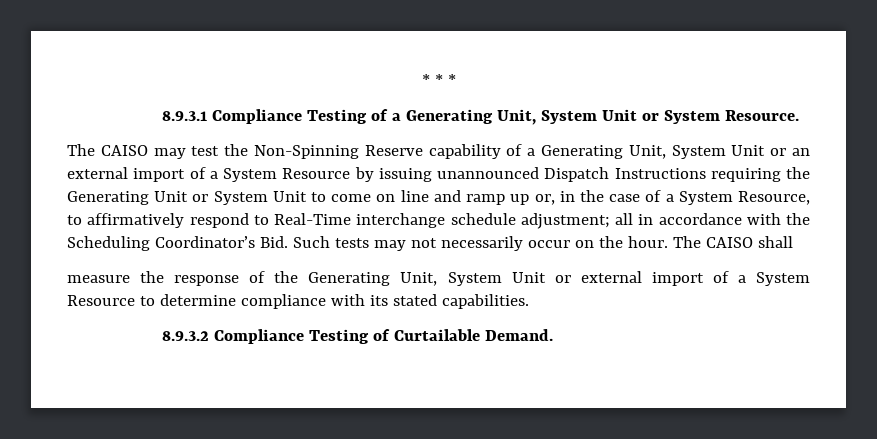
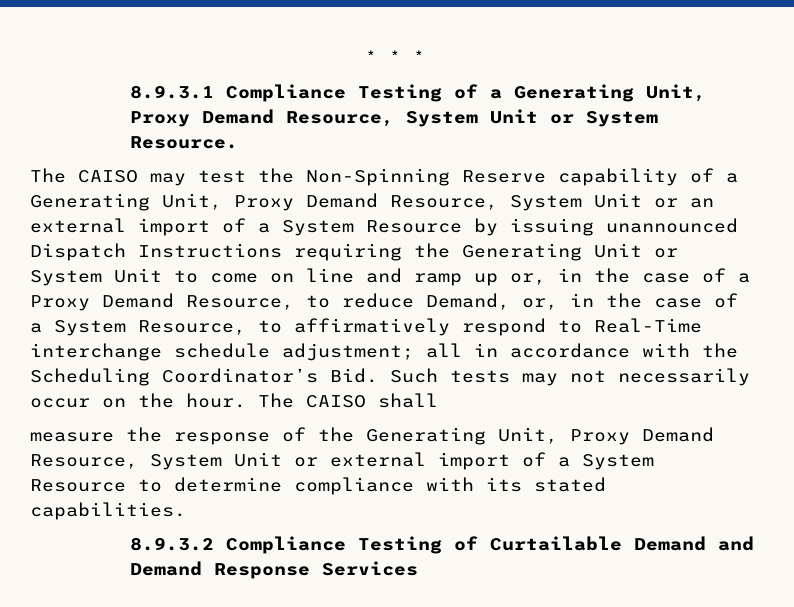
- 8.9.3.1 Compliance Testing of a Generating Unit, System Unit or System Resource.
+ 8.9.3.1 Compliance Testing of a Generating Unit, Proxy Demand Resource, System Unit or System Resource.
- The CAISO may test the Non-Spinning Reserve capability of a Generating Unit, System Unit or an external import of a System Resource by issuing unannounced Dispatch Instructions requiring the Generating Unit or System Unit to come on line and ramp up or, in the case of a System Resource, to affirmatively respond to Real-Time interchange schedule adjustment;
+ The CAISO may test the Non-Spinning Reserve capability of a Generating Unit, Proxy Demand Resource, System Unit or an external import of a System Resource by issuing unannounced Dispatch Instructions requiring the Generating Unit or System Unit to come on line and ramp up or, in the case of a Proxy Demand Resource, to reduce Demand, or, in the case of a System Resource, to affirmatively respond to Real-Time interchange schedule adjustment;
- measure the response of the Generating Unit, System Unit or external import of a System Resource to determine compliance with its stated capabilities.
+ measure the response of the Generating Unit, Proxy Demand Resource, System Unit or external import of a System Resource to determine compliance with its stated capabilities.
- 8.9.3.2 Compliance Testing of Curtailable Demand.
+ 8.9.3.2 Compliance Testing of Curtailable Demand and Demand Response Services

